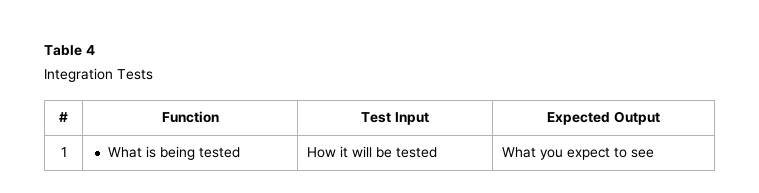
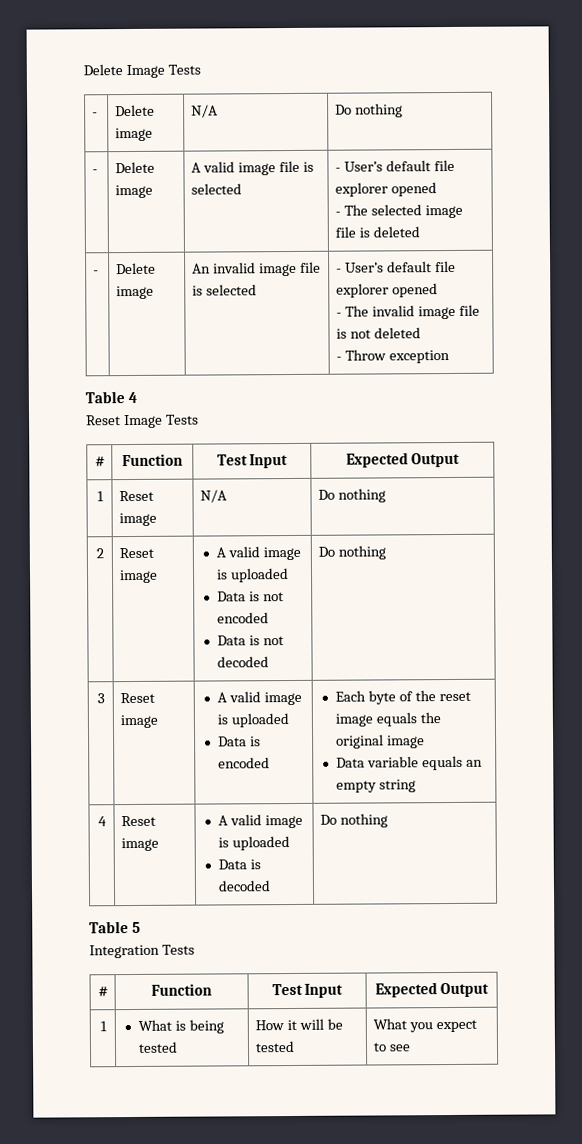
+ Delete Image Tests
+ - | Delete image | N/A | Do nothing
+ - | Delete image | A valid image file is selected | - User’s default file explorer opened
+ - The selected image file is deleted
+ - | Delete image | An invalid image file is selected | - User’s default file explorer opened
+ - The invalid image file is not deleted
+ - Throw exception
  Table 4
+ Reset Image Tests
+ # | Function | Test Input | Expected Output
+ 1 | Reset image | N/A | Do nothing
+ 2 | Reset image | A valid image is uploaded
+ Data is not encoded
+ Data is not decoded | Do nothing
+ 3 | Reset image | A valid image is uploaded
+ Data is encoded | Each byte of the reset image equals the original image
+ Data variable equals an empty string
+ 4 | Reset image | A valid image is uploaded
+ Data is decoded | Do nothing
+ Table 5

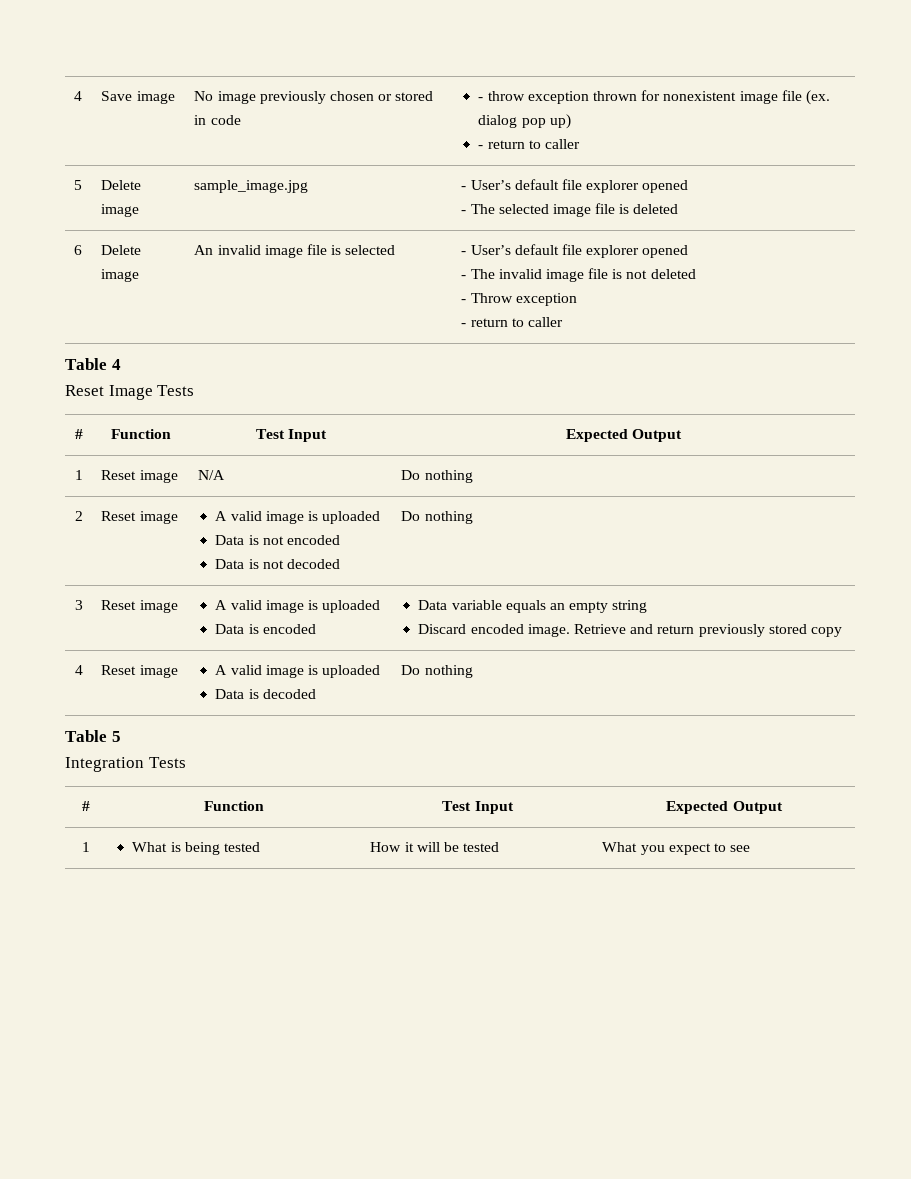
- Delete Image Tests
- - | Delete image | N/A | Do nothing
- - | Delete image | A valid image file is selected | - User’s default file explorer opened
+ 4 | Save image | No image previously chosen or stored in code | - throw exception thrown for nonexistent image file (ex. dialog pop up)
+ - return to caller
+ 5 | Delete image | sample_image.jpg | - User’s default file explorer opened
- - | Delete image | An invalid image file is selected | - User’s default file explorer opened
+ 6 | Delete image | An invalid image file is selected | - User’s default file explorer opened
  - The invalid image file is not deleted
  - Throw exception
+ - return to caller
  3 | Reset image | A valid image is uploaded
- Data is encoded | Each byte of the reset image equals the original image
- Data variable equals an empty string
+ Data is encoded | Data variable equals an empty string
+ Discard encoded image. Retrieve and return previously stored copy

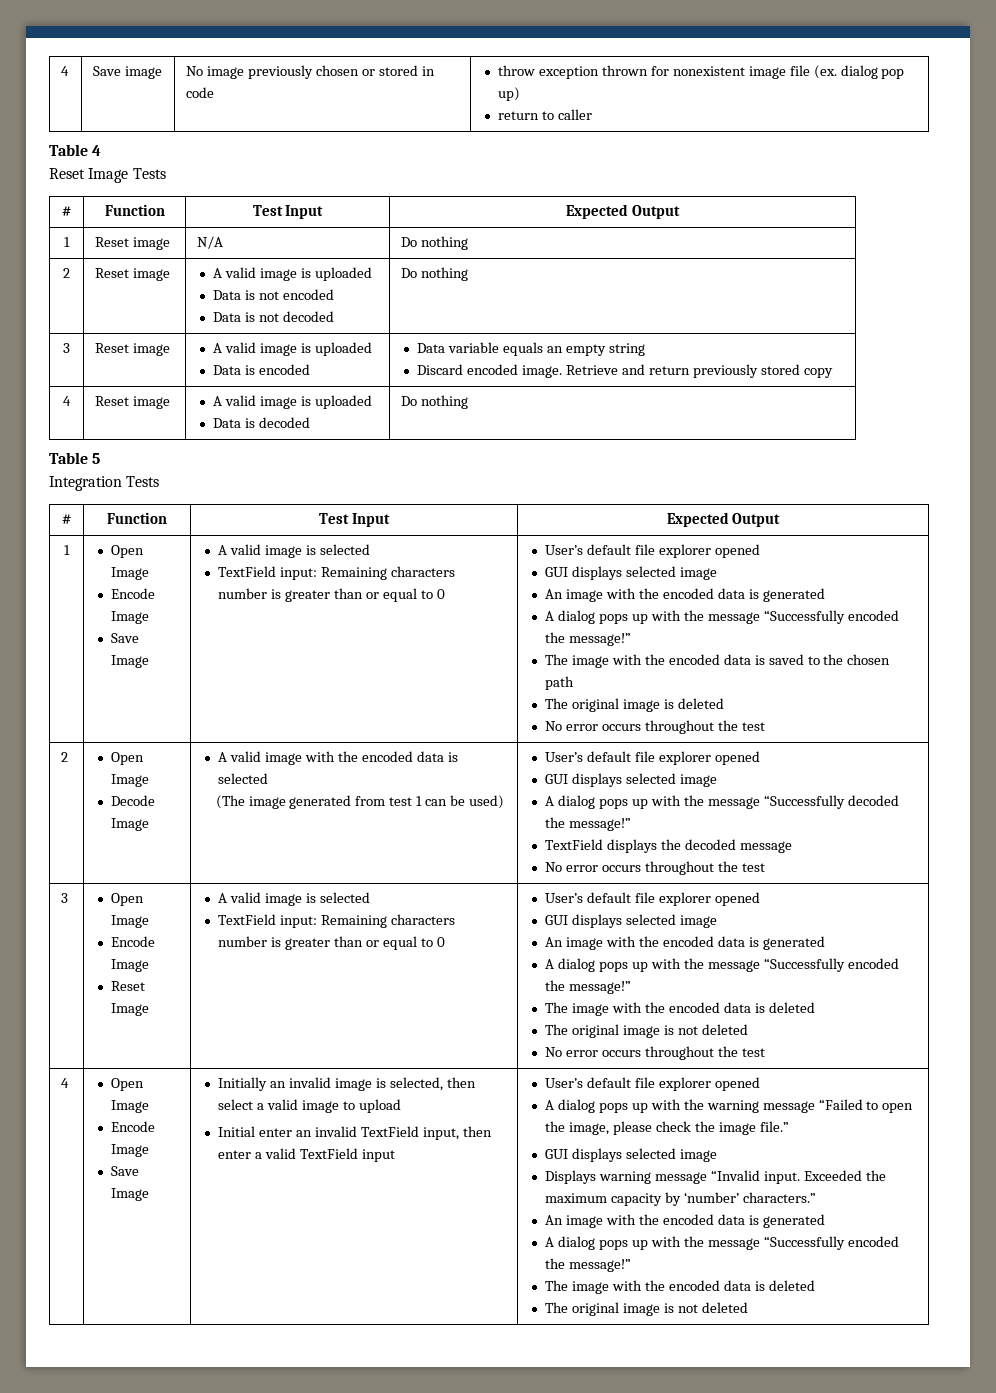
- 4 | Save image | No image previously chosen or stored in code | - throw exception thrown for nonexistent image file (ex. dialog pop up)
- - return to caller
- 5 | Delete image | sample_image.jpg | - User’s default file explorer opened
- - The selected image file is deleted
- 6 | Delete image | An invalid image file is selected | - User’s default file explorer opened
- - The invalid image file is not deleted
- - Throw exception
- - return to caller
+ 4 | Save image | No image previously chosen or stored in code | throw exception thrown for nonexistent image file (ex. dialog pop up)
+ return to caller
- 1 | What is being tested | How it will be tested | What you expect to see
+ 1 | Open Image
+ Encode Image
+ Save Image | A valid image is selected
+ TextField input: Remaining characters number is greater than or equal to 0 | User’s default file explorer opened
+ GUI displays selected image
+ An image with the encoded data is generated
+ A dialog pops up with the message “Successfully encoded the message!”
+ The image with the encoded data is saved to the chosen path
+ The original image is deleted
+ No error occurs throughout the test
+ 2 | Open Image
+ Decode Image | A valid image with the encoded data is selected
+ (The image generated from test 1 can be used) | User’s default file explorer opened
+ GUI displays selected image
+ A dialog pops up with the message “Successfully decoded the message!”
+ TextField displays the decoded message
+ No error occurs throughout the test
+ 3 | Open Image
+ Encode Image
+ Reset Image | A valid image is selected
+ TextField input: Remaining characters number is greater than or equal to 0 | User’s default file explorer opened
+ GUI displays selected image
+ An image with the encoded data is generated
+ A dialog pops up with the message “Successfully encoded the message!”
+ The image with the encoded data is deleted
+ The original image is not deleted
+ No error occurs throughout the test
+ 4 | Open Image
+ Encode Image
+ Save Image | Initially an invalid image is selected, then select a valid image to upload
+ Initial enter an invalid TextField input, then enter a valid TextField input | User’s default file explorer opened
+ A dialog pops up with the warning message “Failed to open the image, please check the image file.”
+ GUI displays selected image
+ Displays warning message “Invalid input. Exceeded the maximum capacity by ‘number’ characters.”
+ An image with the encoded data is generated
+ A dialog pops up with the message “Successfully encoded the message!”
+ The image with the encoded data is deleted
+ The original image is not deleted

